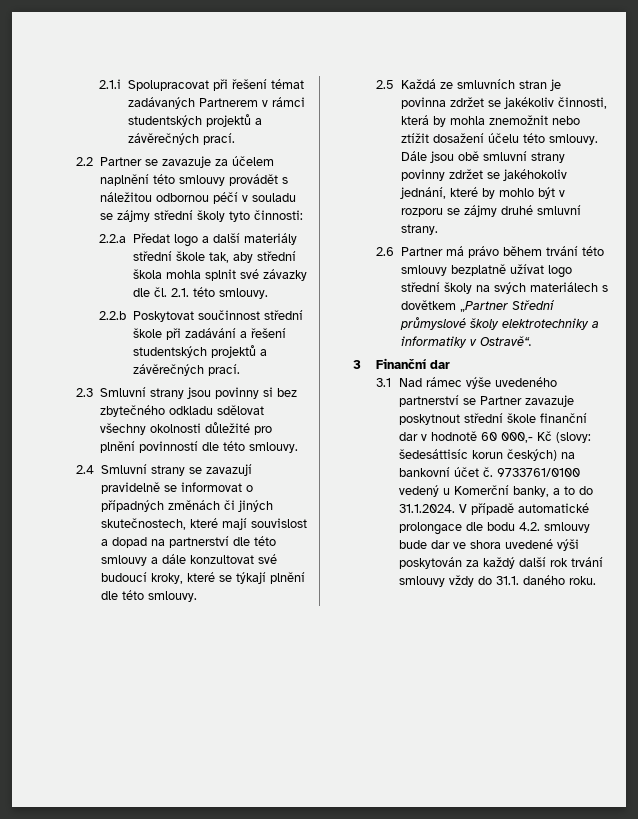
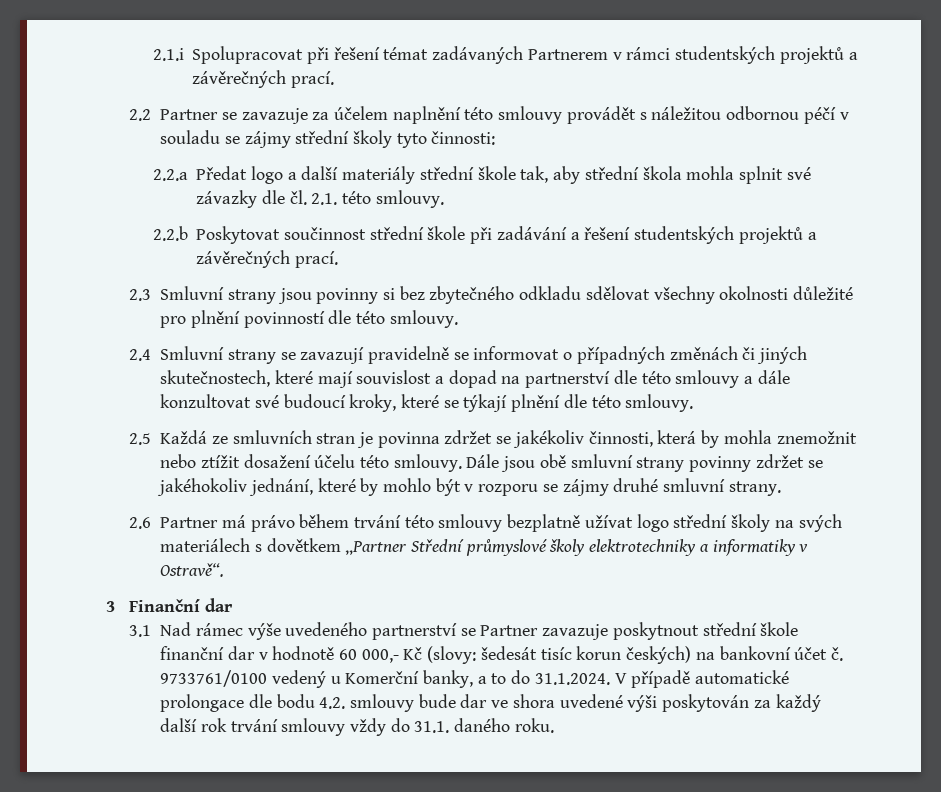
- 3.1 Nad rámec výše uvedeného partnerství se Partner zavazuje poskytnout střední škole finanční dar v hodnotě 60 000,- Kč (slovy: šedesáttisíc korun českých) na bankovní účet č.
+ 3.1 Nad rámec výše uvedeného partnerství se Partner zavazuje poskytnout střední škole finanční dar v hodnotě 60 000,- Kč (slovy: šedesát tisíc korun českých) na bankovní účet č.

